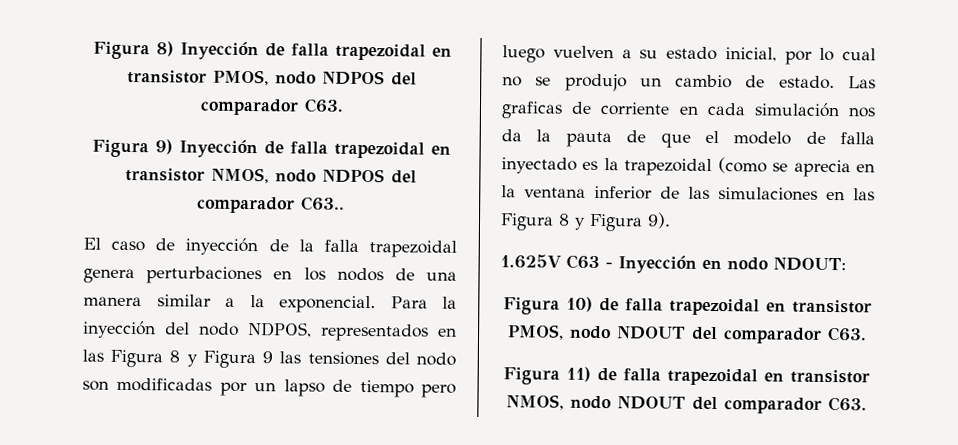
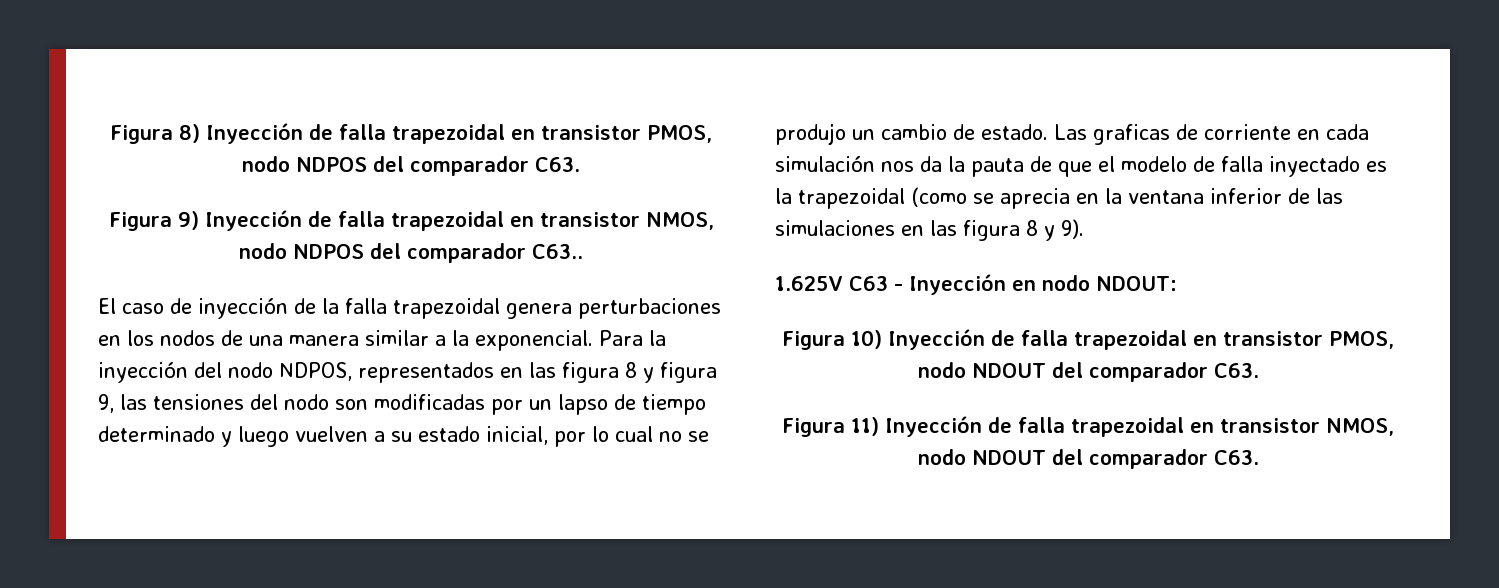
- Para la inyección del nodo NDPOS, representados en las Figura 8 y Figura 9 las tensiones del nodo son modificadas por un lapso de tiempo pero luego vuelven a su estado inicial, por lo cual no se produjo un cambio de estado.
+ Para la inyección del nodo NDPOS, representados en las figura 8 y figura 9, las tensiones del nodo son modificadas por un lapso de tiempo determinado y luego vuelven a su estado inicial, por lo cual no se produjo un cambio de estado.
- Las graficas de corriente en cada simulación nos da la pauta de que el modelo de falla inyectado es la trapezoidal (como se aprecia en la ventana inferior de las simulaciones en las Figura 8 y Figura 9).
+ Las graficas de corriente en cada simulación nos da la pauta de que el modelo de falla inyectado es la trapezoidal (como se aprecia en la ventana inferior de las simulaciones en las figura 8 y 9).
- Figura 10) de falla trapezoidal en transistor PMOS, nodo NDOUT del comparador C63.
+ Figura 10) Inyección de falla trapezoidal en transistor PMOS, nodo NDOUT del comparador C63.
- Figura 11) de falla trapezoidal en transistor NMOS, nodo NDOUT del comparador C63.
+ Figura 11) Inyección de falla trapezoidal en transistor NMOS, nodo NDOUT del comparador C63.

